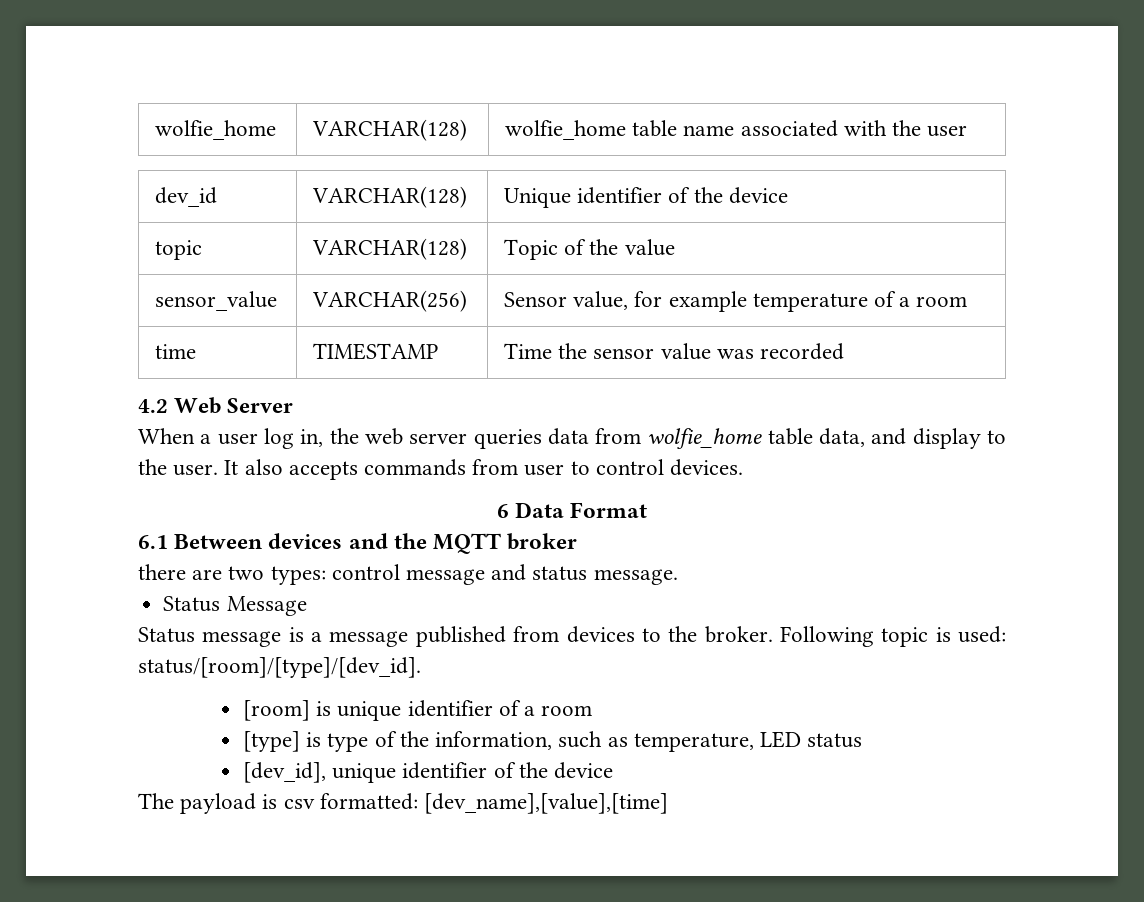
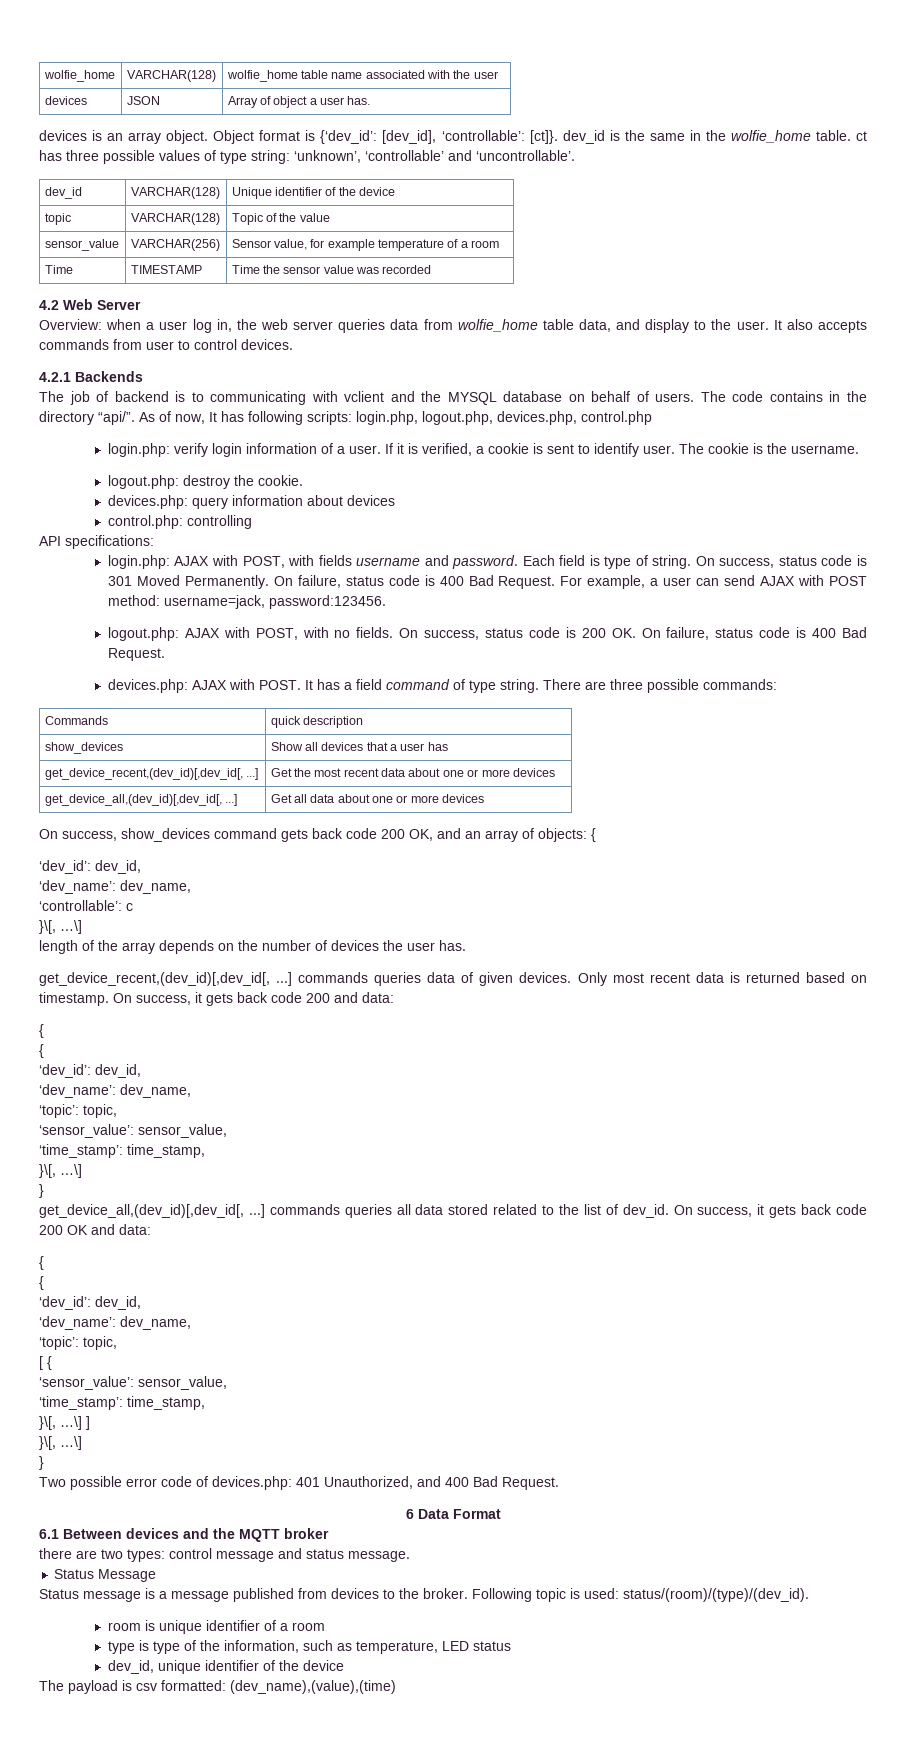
+ devices | JSON | Array of object a user has.
+ devices is an array object. Object format is {‘dev_id’: [dev_id], ‘controllable’: [ct]}. dev_id is the same in the wolfie_home table. ct has three possible values of type string: ‘unknown’, ‘controllable’ and ‘uncontrollable’.
- time | TIMESTAMP | Time the sensor value was recorded
+ Time | TIMESTAMP | Time the sensor value was recorded
- When a user log in, the web server queries data from wolfie_home table data, and display to the user.
+ Overview: when a user log in, the web server queries data from wolfie_home table data, and display to the user.
+ 4.2.1 Backends
+ The job of backend is to communicating with vclient and the MYSQL database on behalf of users. The code contains in the directory “api/”. As of now, It has following scripts: login.php, logout.php, devices.php, control.php
+ login.php: verify login information of a user. If it is verified, a cookie is sent to identify user. The cookie is the username.
+ logout.php: destroy the cookie.
+ devices.php: query information about devices
+ control.php: controlling
+ API specifications:
+ login.php: AJAX with POST, with fields username and password. Each field is type of string. On success, status code is 301 Moved Permanently. On failure, status code is 400 Bad Request. For example, a user can send AJAX with POST method: username=jack, password:123456.
+ logout.php: AJAX with POST, with no fields. On success, status code is 200 OK. On failure, status code is 400 Bad Request.
+ devices.php: AJAX with POST. It has a field command of type string. There are three possible commands:
+ Commands | quick description
+ show_devices | Show all devices that a user has
+ get_device_recent,(dev_id)[,dev_id[, ...] | Get the most recent data about one or more devices
+ get_device_all,(dev_id)[,dev_id[, ...] | Get all data about one or more devices
+ On success, show_devices command gets back code 200 OK, and an array of objects: {
+ ‘dev_id’: dev_id,
+ ‘dev_name’: dev_name,
+ ‘controllable’: c
+ }\[, …\]
+ length of the array depends on the number of devices the user has.
+ get_device_recent,(dev_id)[,dev_id[, ...] commands queries data of given devices. Only most recent data is returned based on timestamp. On success, it gets back code 200 and data:
+ {
+ {
+ ‘dev_id’: dev_id,
+ ‘dev_name’: dev_name,
+ ‘topic’: topic,
+ ‘sensor_value’: sensor_value,
+ ‘time_stamp’: time_stamp,
+ }\[, …\]
+ }
+ get_device_all,(dev_id)[,dev_id[, ...] commands queries all data stored related to the list of dev_id. On success, it gets back code 200 OK and data:
+ {
+ {
+ ‘dev_id’: dev_id,
+ ‘dev_name’: dev_name,
+ ‘topic’: topic,
+ [ {
+ ‘sensor_value’: sensor_value,
+ ‘time_stamp’: time_stamp,
+ }\[, …\] ]
+ }\[, …\]
+ }
+ Two possible error code of devices.php: 401 Unauthorized, and 400 Bad Request.
- Following topic is used: status/[room]/[type]/[dev_id].
- [room] is unique identifier of a room
+ Following topic is used: status/(room)/(type)/(dev_id).
+ room is unique identifier of a room
- [type] is type of the information, such as temperature, LED status
+ type is type of the information, such as temperature, LED status
- [dev_id], unique identifier of the device
+ dev_id, unique identifier of the device
- The payload is csv formatted: [dev_name],[value],[time]
+ The payload is csv formatted: (dev_name),(value),(time)

